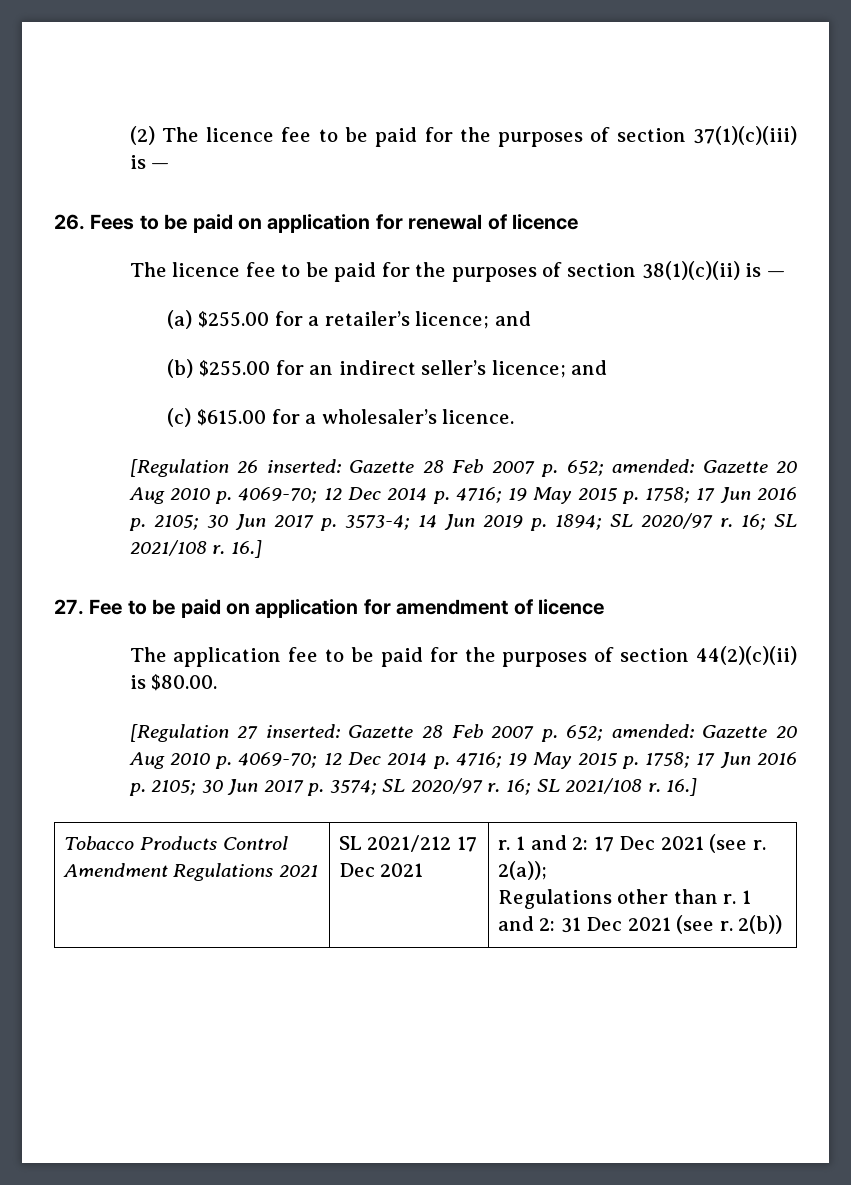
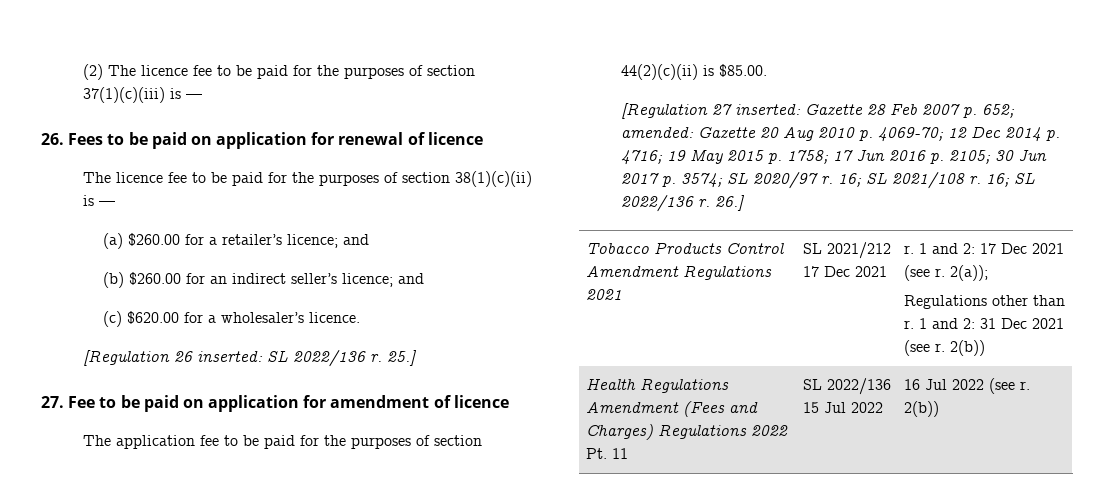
- (a) $255.00 for a retailer’s licence; and
+ (a) $260.00 for a retailer’s licence; and
- (b) $255.00 for an indirect seller’s licence; and
+ (b) $260.00 for an indirect seller’s licence; and
- (c) $615.00 for a wholesaler’s licence.
+ (c) $620.00 for a wholesaler’s licence.
- [Regulation 26 inserted: Gazette 28 Feb 2007 p. 652; amended: Gazette 20 Aug 2010 p. 4069-70; 12 Dec 2014 p. 4716; 19 May 2015 p. 1758; 17 Jun 2016 p. 2105; 30 Jun 2017 p. 3573-4; 14 Jun 2019 p. 1894; SL 2020/97 r. 16; SL 2021/108 r. 16.]
+ [Regulation 26 inserted: SL 2022/136 r. 25.]
- The application fee to be paid for the purposes of section 44(2)(c)(ii) is $80.00.
+ The application fee to be paid for the purposes of section 44(2)(c)(ii) is $85.00.
- [Regulation 27 inserted: Gazette 28 Feb 2007 p. 652; amended: Gazette 20 Aug 2010 p. 4069-70; 12 Dec 2014 p. 4716; 19 May 2015 p. 1758; 17 Jun 2016 p. 2105; 30 Jun 2017 p. 3574; SL 2020/97 r. 16; SL 2021/108 r. 16.]
+ [Regulation 27 inserted: Gazette 28 Feb 2007 p. 652; amended: Gazette 20 Aug 2010 p. 4069-70; 12 Dec 2014 p. 4716; 19 May 2015 p. 1758; 17 Jun 2016 p. 2105; 30 Jun 2017 p. 3574; SL 2020/97 r. 16; SL 2021/108 r. 16; SL 2022/136 r. 26.]
+ Health Regulations Amendment (Fees and Charges) Regulations 2022 Pt. 11 | SL 2022/136 15 Jul 2022 | 16 Jul 2022 (see r. 2(b))

